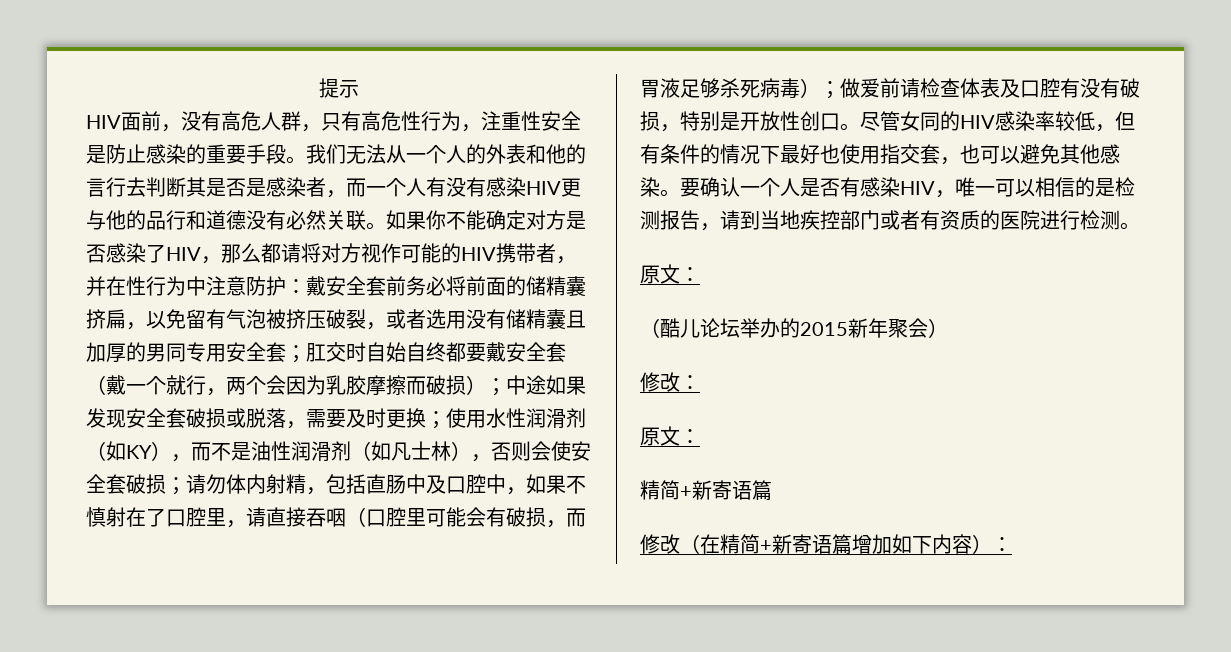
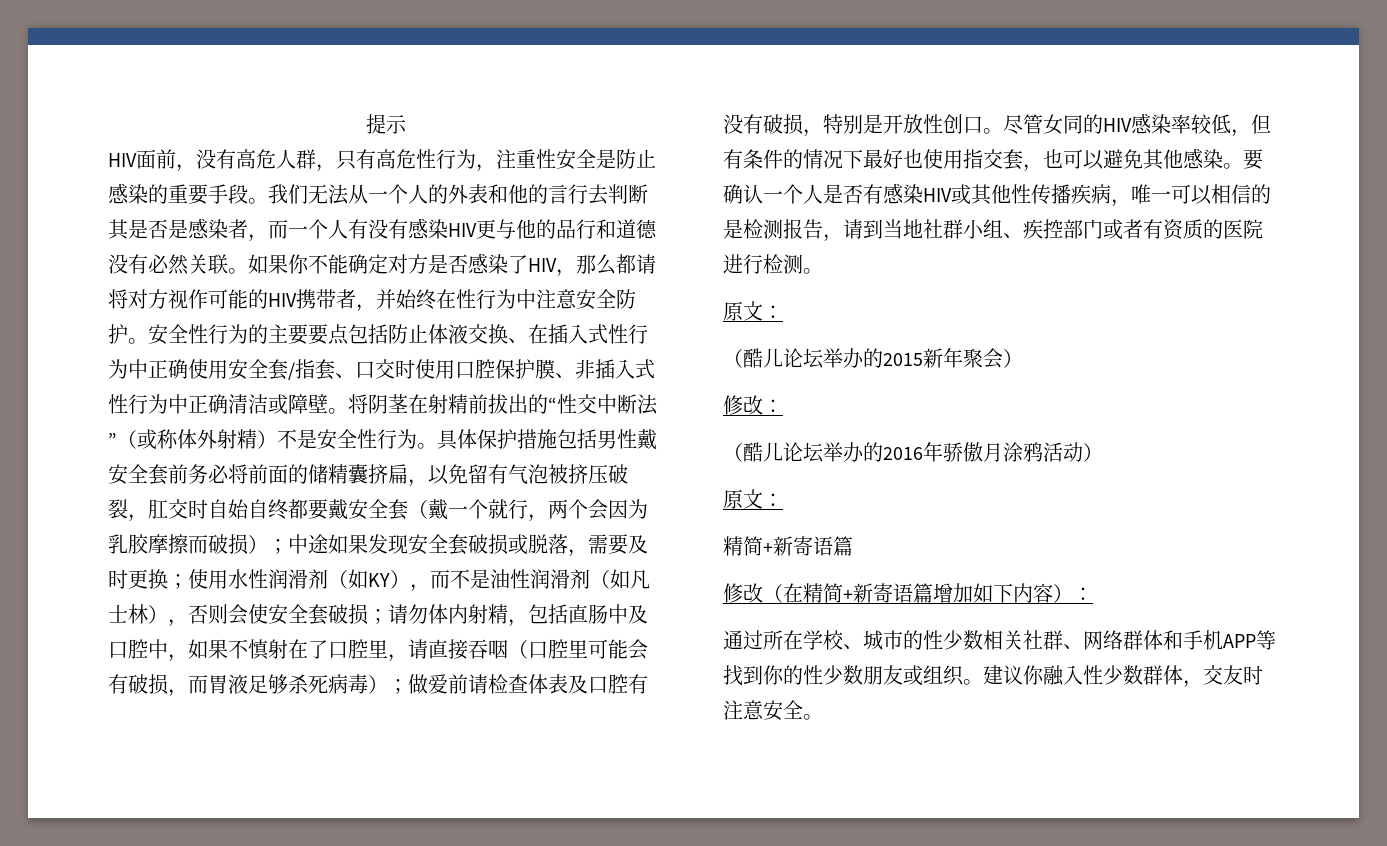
- 如果你不能确定对方是否感染了HIV，那么都请将对方视作可能的HIV携带者，并在性行为中注意防护：戴安全套前务必将前面的储精囊挤扁，以免留有气泡被挤压破裂，或者选用没有储精囊且加厚的男同专用安全套；肛交时自始自终都要戴安全套（戴一个就行，两个会因为乳胶摩擦而破损）；
+ 如果你不能确定对方是否感染了HIV，那么都请将对方视作可能的HIV携带者，并始终在性行为中注意安全防护。安全性行为的主要要点包括防止体液交换、在插入式性行为中正确使用安全套/指套、口交时使用口腔保护膜、非插入式性行为中正确清洁或障壁。将阴茎在射精前拔出的“性交中断法”（或称体外射精）不是安全性行为。具体保护措施包括男性戴安全套前务必将前面的储精囊挤扁，以免留有气泡被挤压破裂，肛交时自始自终都要戴安全套（戴一个就行，两个会因为乳胶摩擦而破损）；
- 要确认一个人是否有感染HIV，唯一可以相信的是检测报告，请到当地疾控部门或者有资质的医院进行检测。
+ 要确认一个人是否有感染HIV或其他性传播疾病，唯一可以相信的是检测报告，请到当地社群小组、疾控部门或者有资质的医院进行检测。
+ （酷儿论坛举办的2016年骄傲月涂鸦活动）
+ 通过所在学校、城市的性少数相关社群、网络群体和手机APP等找到你的性少数朋友或组织。建议你融入性少数群体，交友时注意安全。

